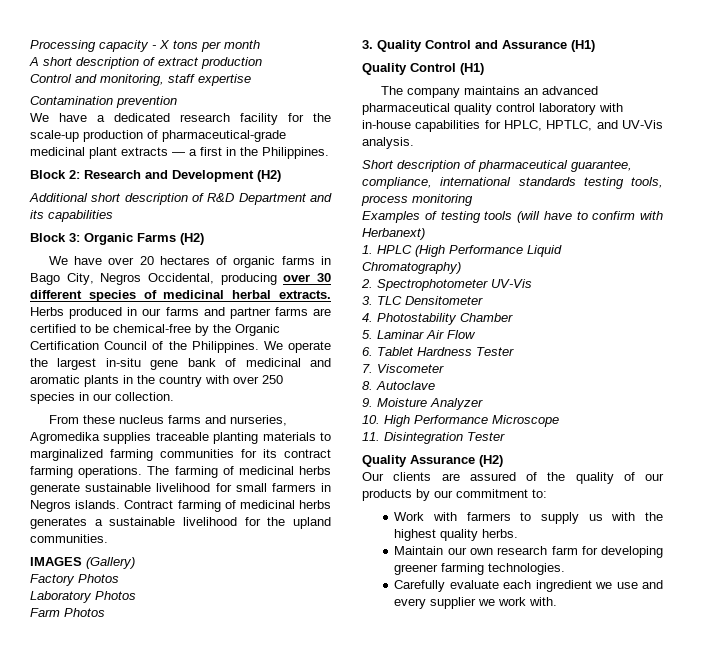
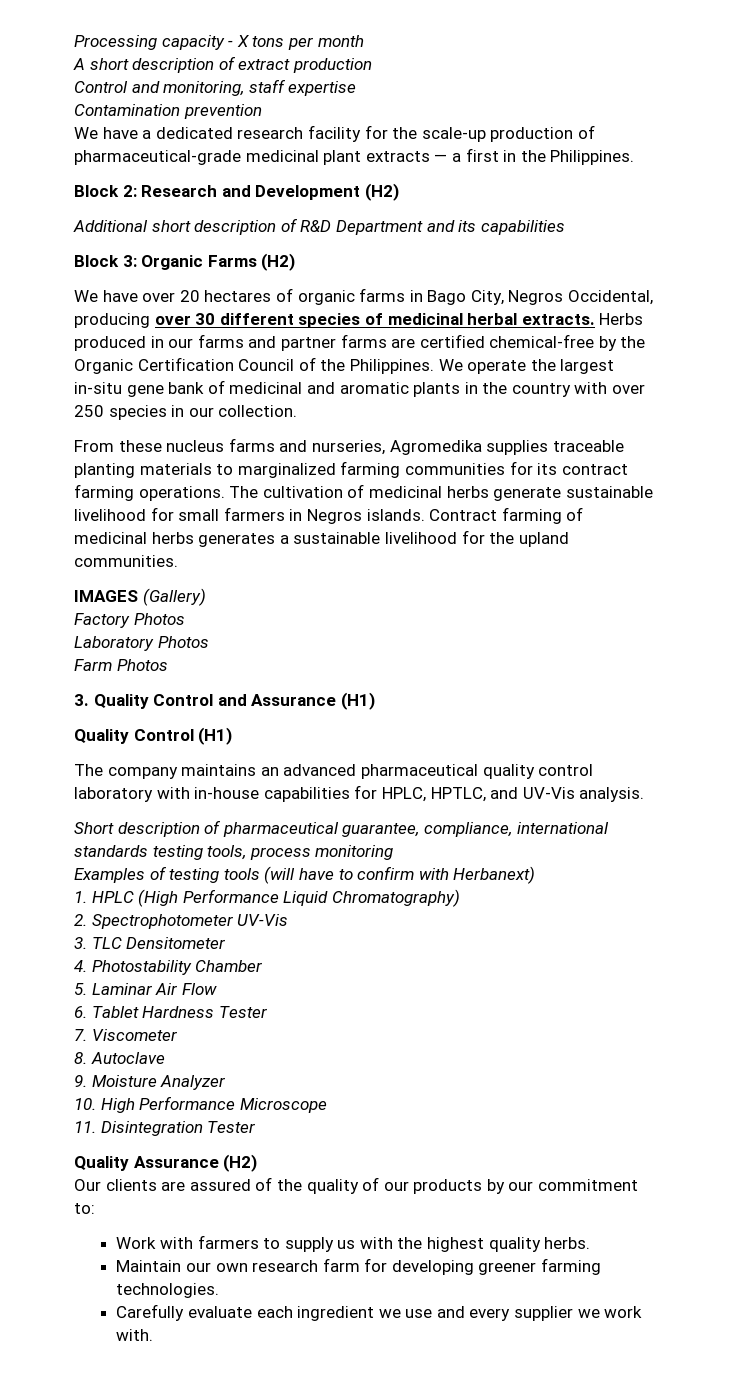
- Herbs produced in our farms and partner farms are certified to be chemical-free by the Organic Certification Council of the Philippines.
+ Herbs produced in our farms and partner farms are certified chemical-free by the Organic Certification Council of the Philippines.
- The farming of medicinal herbs generate sustainable livelihood for small farmers in Negros islands.
+ The cultivation of medicinal herbs generate sustainable livelihood for small farmers in Negros islands.

